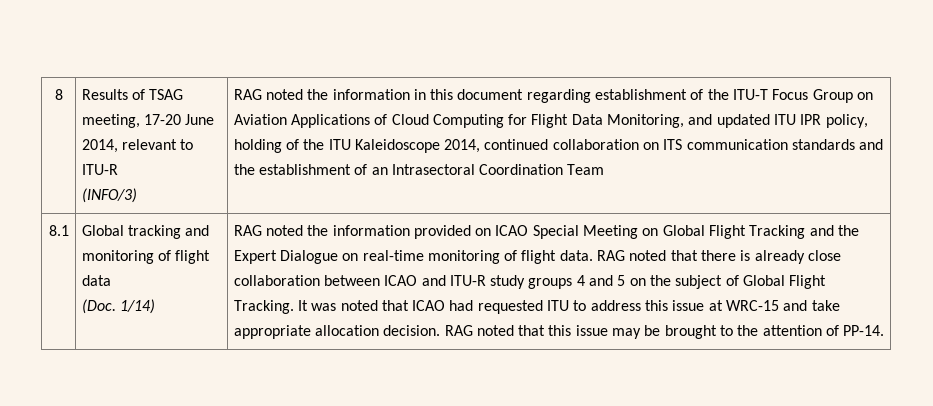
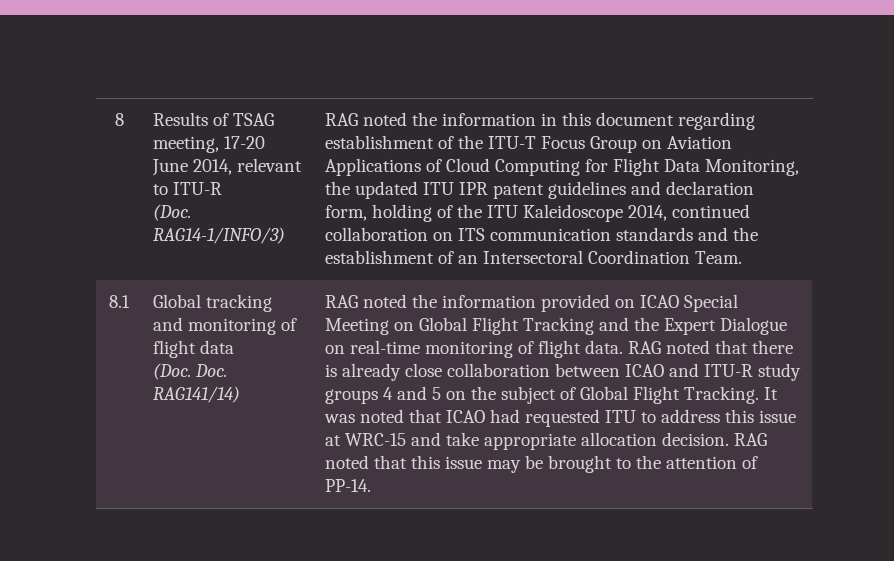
- (INFO/3)
+ (Doc. RAG14-1/INFO/3)
- RAG noted the information in this document regarding establishment of the ITU-T Focus Group on Aviation Applications of Cloud Computing for Flight Data Monitoring, and updated ITU IPR policy, holding of the ITU Kaleidoscope 2014, continued collaboration on ITS communication standards and the establishment of an Intrasectoral Coordination Team
+ RAG noted the information in this document regarding establishment of the ITU-T Focus Group on Aviation Applications of Cloud Computing for Flight Data Monitoring, the updated ITU IPR patent guidelines and declaration form, holding of the ITU Kaleidoscope 2014, continued collaboration on ITS communication standards and the establishment of an Intersectoral Coordination Team.
- (Doc. 1/14)
+ (Doc. Doc. RAG141/14)

